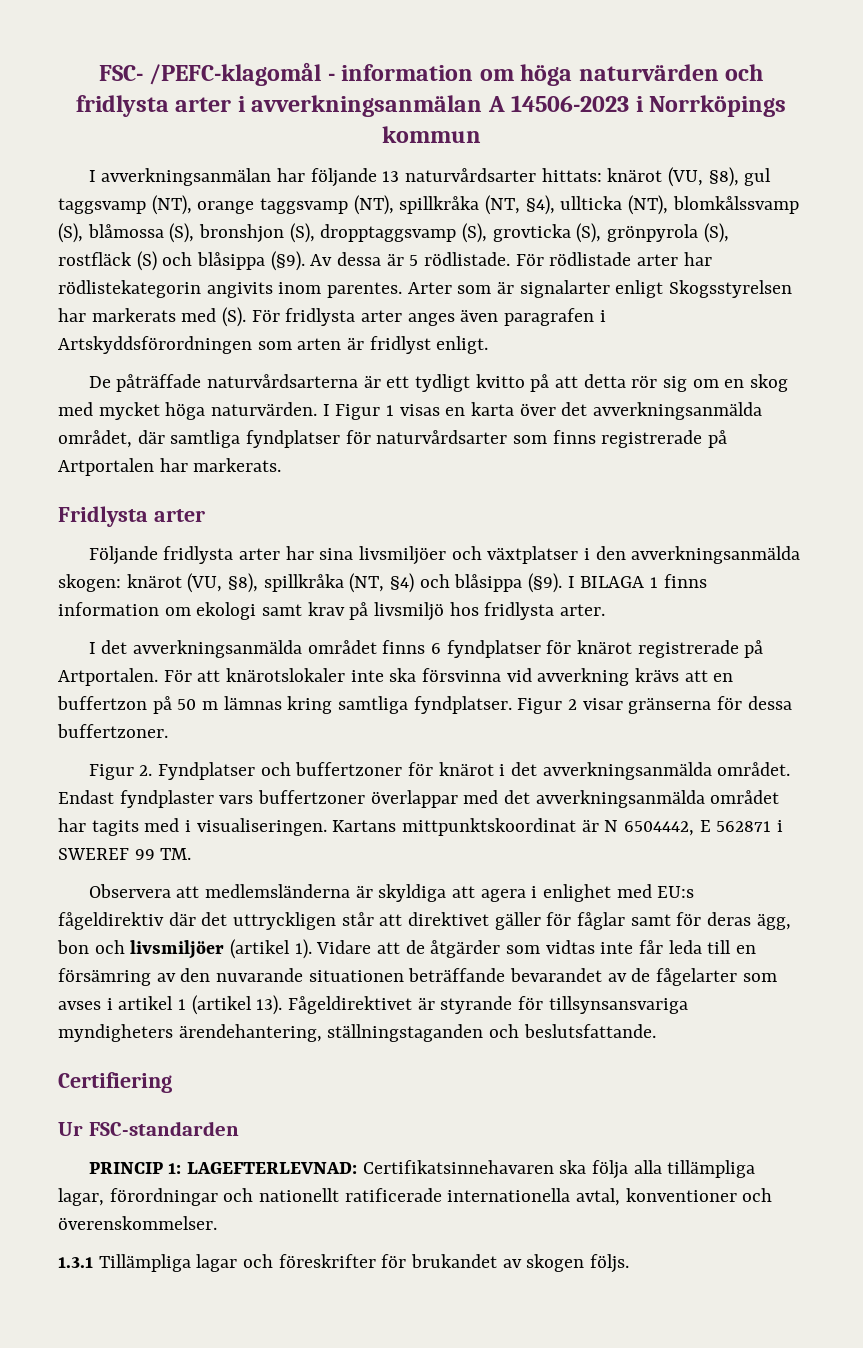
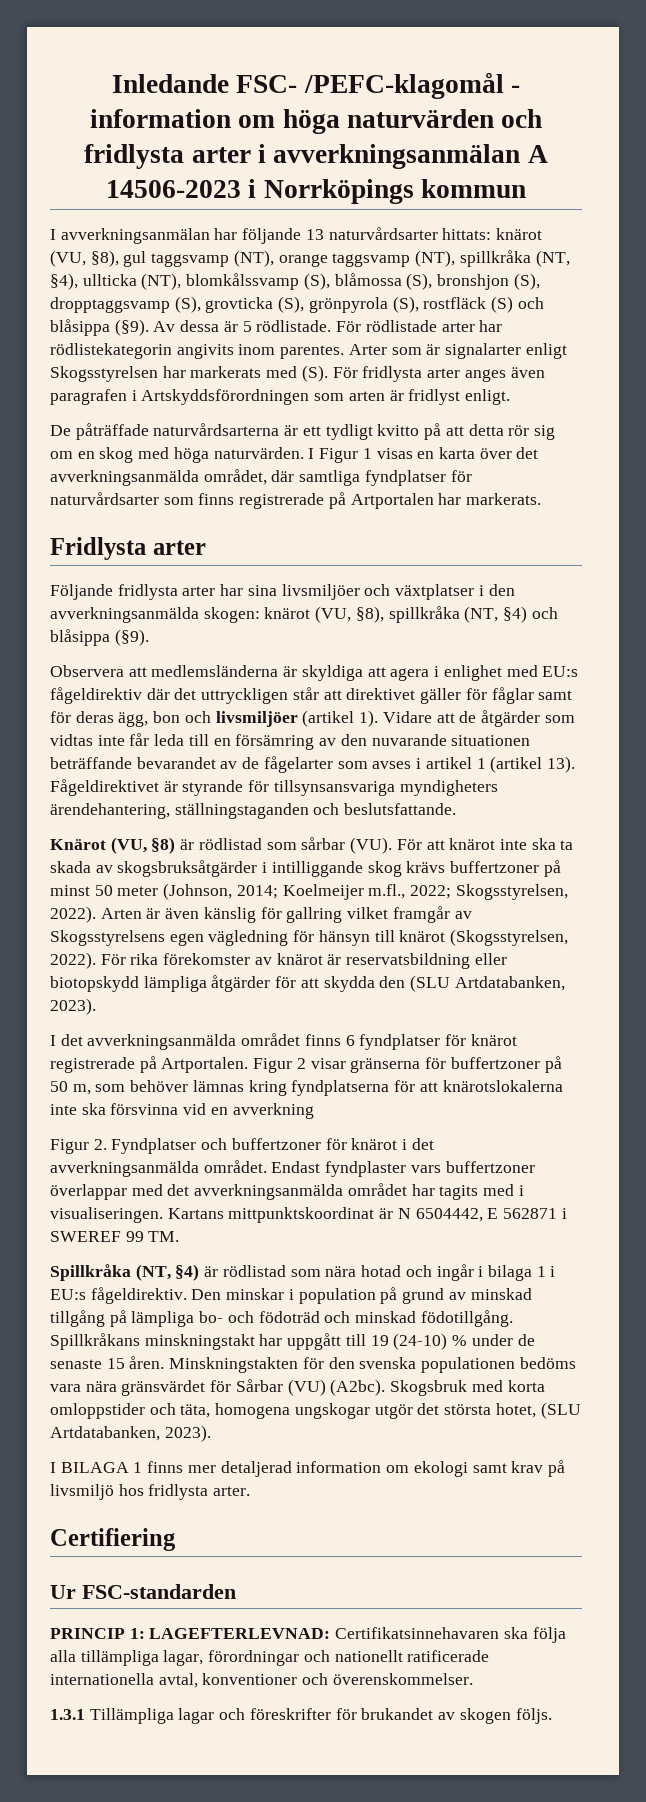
- FSC- /PEFC-klagomål - information om höga naturvärden och fridlysta arter i avverkningsanmälan A 14506-2023 i Norrköpings kommun
+ Inledande FSC- /PEFC-klagomål - information om höga naturvärden och fridlysta arter i avverkningsanmälan A 14506-2023 i Norrköpings kommun
- De påträffade naturvårdsarterna är ett tydligt kvitto på att detta rör sig om en skog med mycket höga naturvärden.
+ De påträffade naturvårdsarterna är ett tydligt kvitto på att detta rör sig om en skog med höga naturvärden.
- I BILAGA 1 finns information om ekologi samt krav på livsmiljö hos fridlysta arter.
- I det avverkningsanmälda området finns 6 fyndplatser för knärot registrerade på Artportalen. För att knärotslokaler inte ska försvinna vid avverkning krävs att en buffertzon på 50 m lämnas kring samtliga fyndplatser. Figur 2 visar gränserna för dessa buffertzoner.
- Figur 2. Fyndplatser och buffertzoner för knärot i det avverkningsanmälda området. Endast fyndplaster vars buffertzoner överlappar med det avverkningsanmälda området har tagits med i visualiseringen. Kartans mittpunktskoordinat är N 6504442, E 562871 i SWEREF 99 TM.
+ Knärot (VU, §8) är rödlistad som sårbar (VU). För att knärot inte ska ta skada av skogsbruksåtgärder i intilliggande skog krävs buffertzoner på minst 50 meter (Johnson, 2014; Koelmeijer m.fl., 2022; Skogsstyrelsen, 2022). Arten är även känslig för gallring vilket framgår av Skogsstyrelsens egen vägledning för hänsyn till knärot (Skogsstyrelsen, 2022). För rika förekomster av knärot är reservatsbildning eller biotopskydd lämpliga åtgärder för att skydda den (SLU Artdatabanken, 2023).
+ I det avverkningsanmälda området finns 6 fyndplatser för knärot registrerade på Artportalen. Figur 2 visar gränserna för buffertzoner på 50 m, som behöver lämnas kring fyndplatserna för att knärotslokalerna inte ska försvinna vid en avverkning
+ Figur 2. Fyndplatser och buffertzoner för knärot i det avverkningsanmälda området. Endast fyndplaster vars buffertzoner överlappar med det avverkningsanmälda området har tagits med i visualiseringen. Kartans mittpunktskoordinat är N 6504442, E 562871 i SWEREF 99 TM.
+ Spillkråka (NT, §4) är rödlistad som nära hotad och ingår i bilaga 1 i EU:s fågeldirektiv. Den minskar i population på grund av minskad tillgång på lämpliga bo- och födoträd och minskad födotillgång. Spillkråkans minskningstakt har uppgått till 19 (24-10) % under de senaste 15 åren. Minskningstakten för den svenska populationen bedöms vara nära gränsvärdet för Sårbar (VU) (A2bc). Skogsbruk med korta omloppstider och täta, homogena ungskogar utgör det största hotet, (SLU Artdatabanken, 2023).
+ I BILAGA 1 finns mer detaljerad information om ekologi samt krav på livsmiljö hos fridlysta arter.

